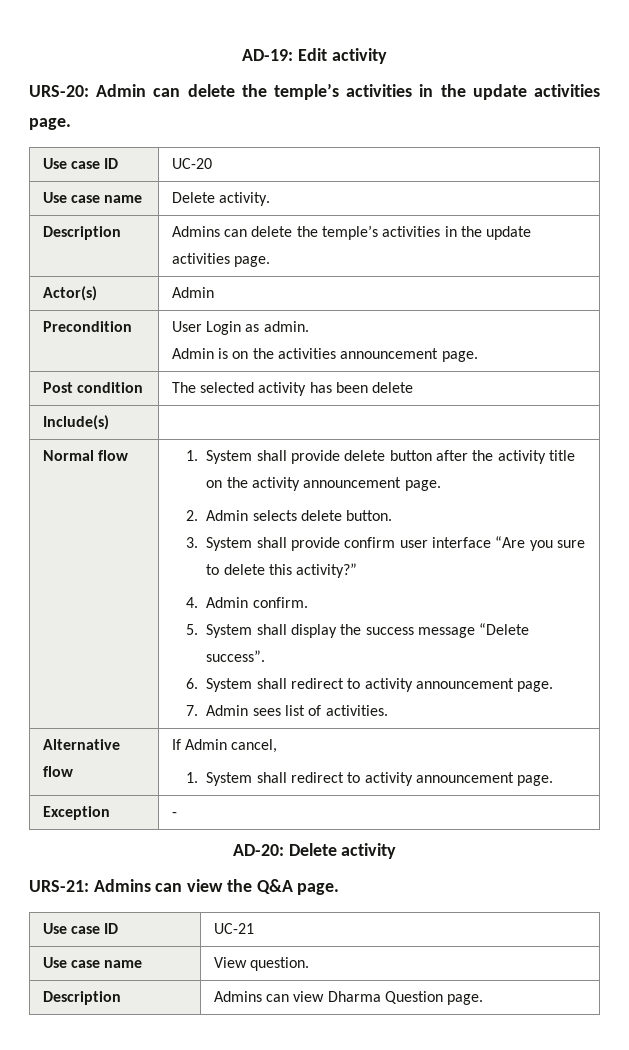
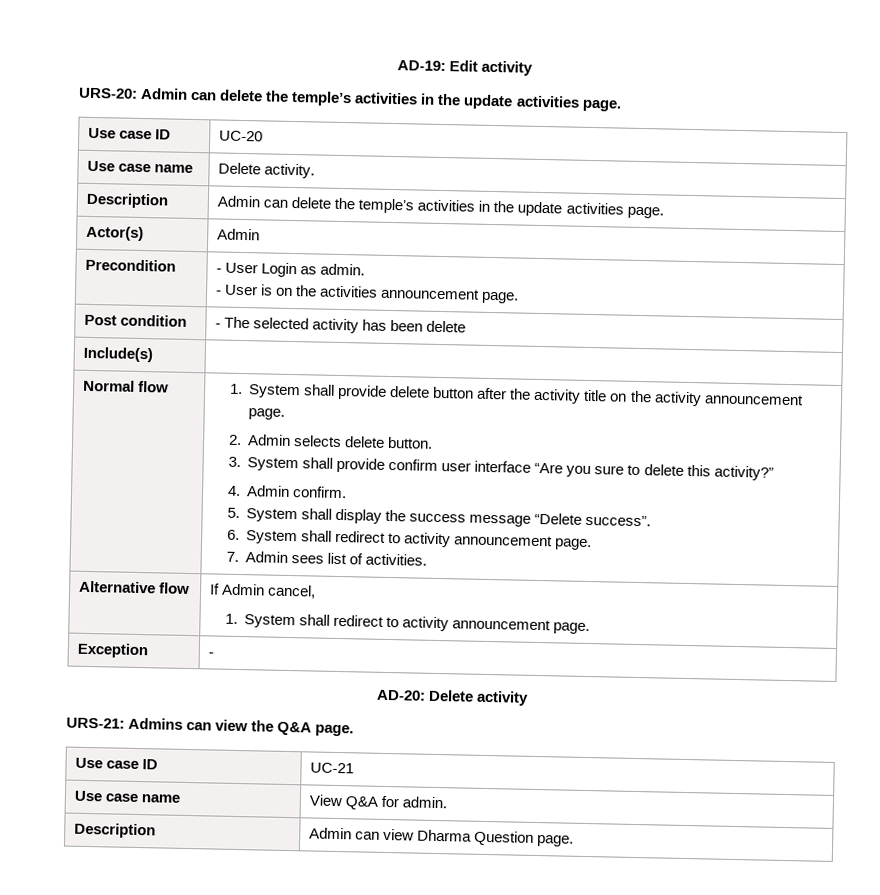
- Description | Admins can delete the temple’s activities in the update activities page.
+ Description | Admin can delete the temple’s activities in the update activities page.
- Precondition | User Login as admin.
- Admin is on the activities announcement page.
+ Precondition | - User Login as admin.
+ - User is on the activities announcement page.
- Post condition | The selected activity has been delete
+ Post condition | - The selected activity has been delete
- Use case name | View question.
- Description | Admins can view Dharma Question page.
+ Use case name | View Q&A for admin.
+ Description | Admin can view Dharma Question page.

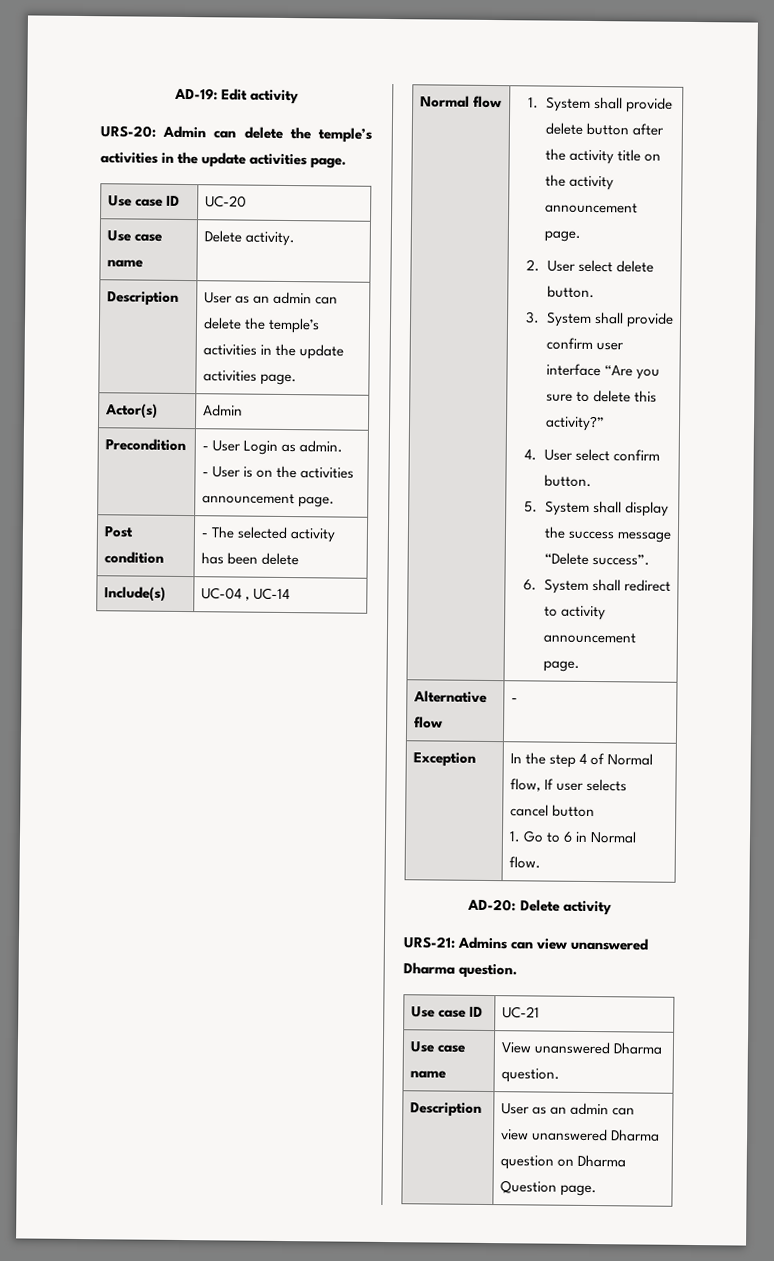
- Description | Admin can delete the temple’s activities in the update activities page.
+ Description | User as an admin can delete the temple’s activities in the update activities page.
- Include(s) |
+ Include(s) | UC-04 , UC-14
- 2. Admin selects delete button.
+ 2. User select delete button.
- 4. Admin confirm.
+ 4. User select confirm button.
- 7. Admin sees list of activities.
- Alternative flow | If Admin cancel,
- 1. System shall redirect to activity announcement page.
- Exception | -
+ Alternative flow | -
+ Exception | In the step 4 of Normal flow, If user selects cancel button
+ 1. Go to 6 in Normal flow.
- URS-21: Admins can view the Q&A page.
+ URS-21: Admins can view unanswered Dharma question.
- Use case name | View Q&A for admin.
- Description | Admin can view Dharma Question page.
+ Use case name | View unanswered Dharma question.
+ Description | User as an admin can view unanswered Dharma question on Dharma Question page.

